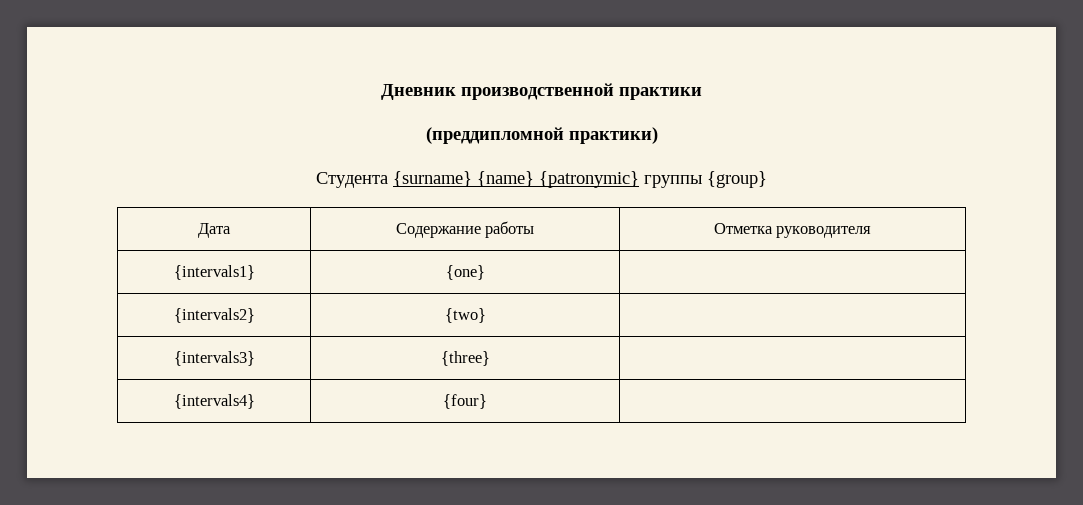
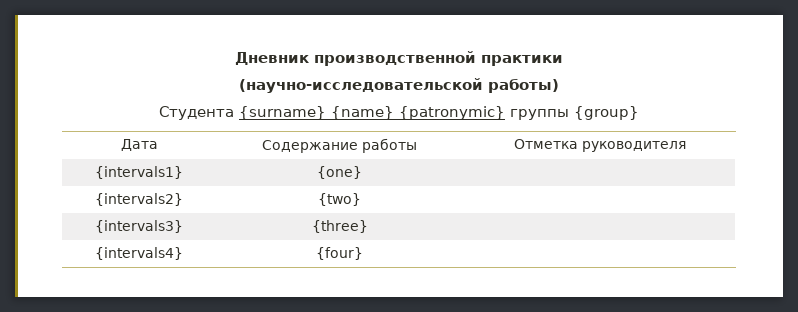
- (преддипломной практики)
+ (научно-исследовательской работы)

